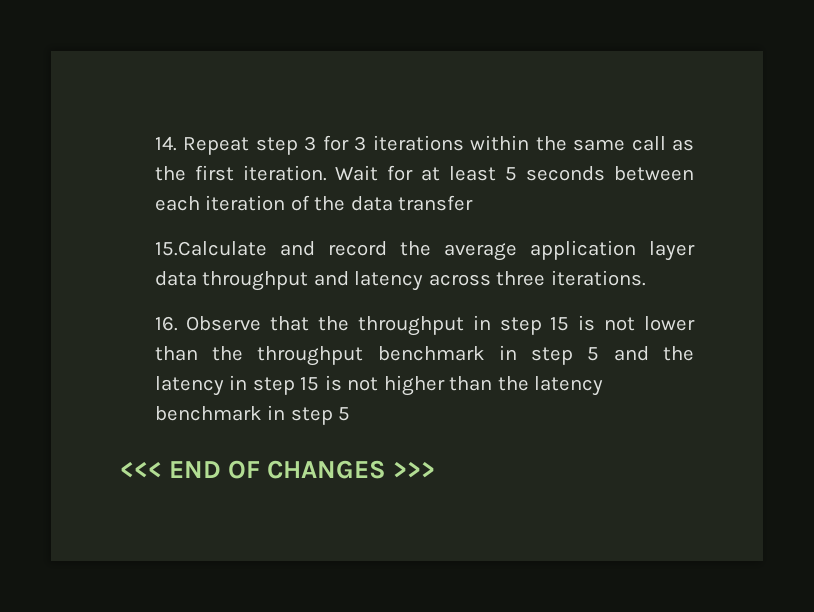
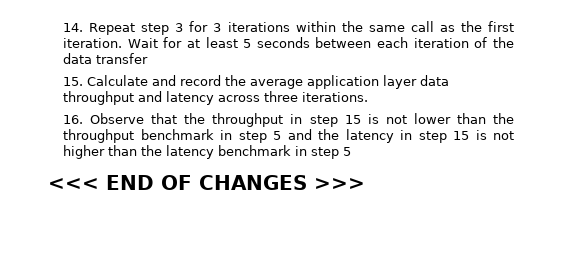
- 15.Calculate and record the average application layer data throughput and latency across three iterations.
+ 15. Calculate and record the average application layer data throughput and latency across three iterations.

